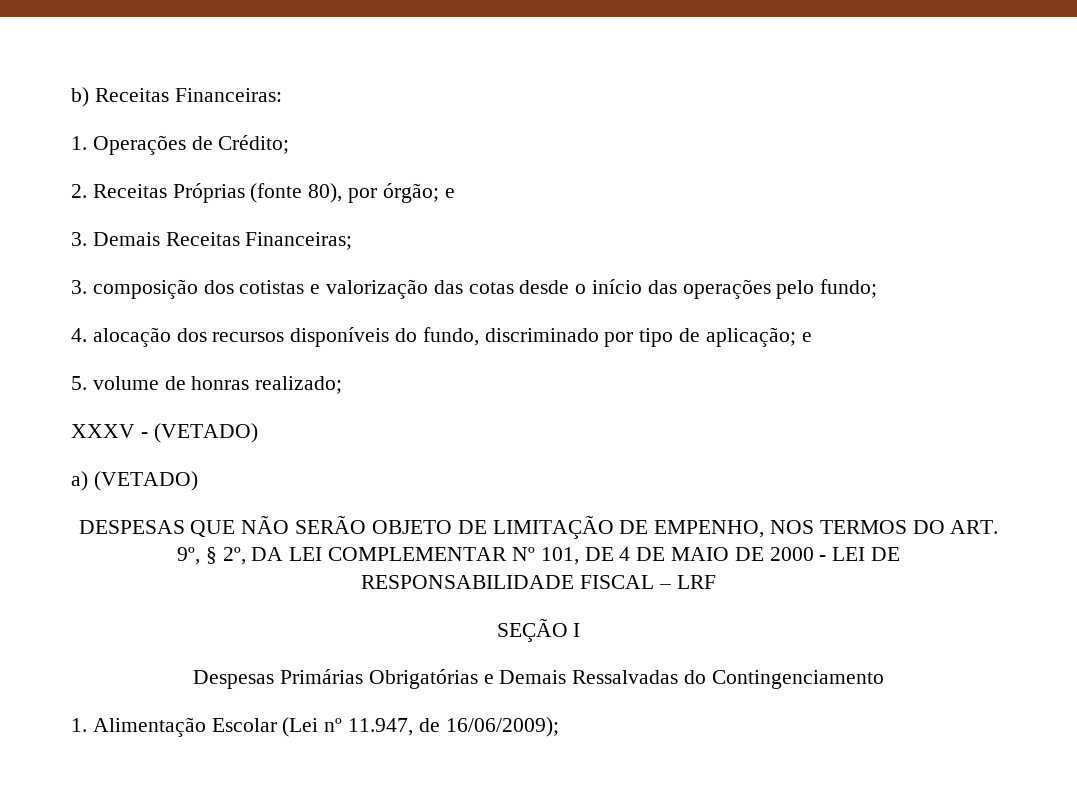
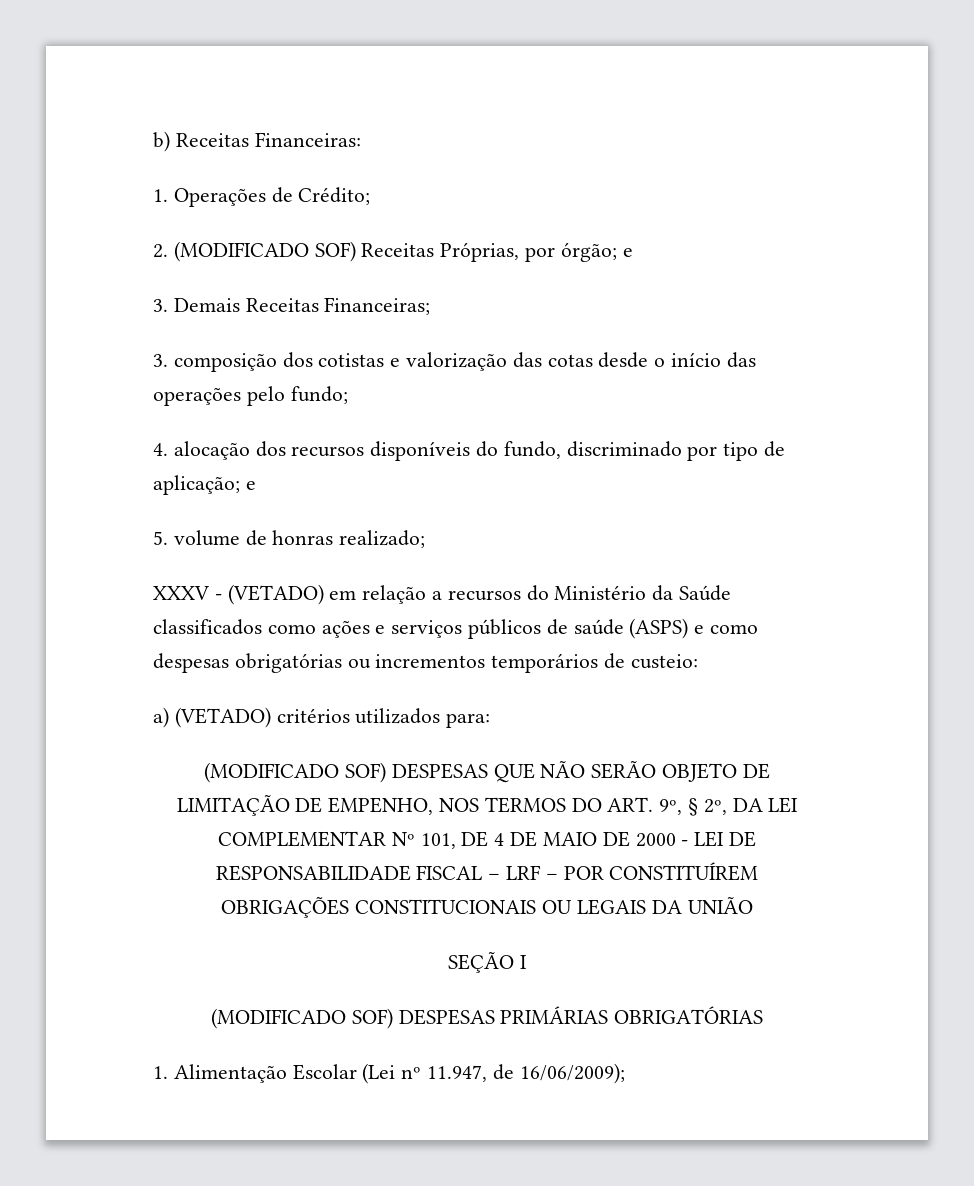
- 2. Receitas Próprias (fonte 80), por órgão; e
+ 2. (MODIFICADO SOF) Receitas Próprias, por órgão; e
- XXXV - (VETADO)
- a) (VETADO)
- DESPESAS QUE NÃO SERÃO OBJETO DE LIMITAÇÃO DE EMPENHO, NOS TERMOS DO ART. 9º, § 2º, DA LEI COMPLEMENTAR Nº 101, DE 4 DE MAIO DE 2000 - LEI DE RESPONSABILIDADE FISCAL – LRF
+ XXXV - (VETADO) em relação a recursos do Ministério da Saúde classificados como ações e serviços públicos de saúde (ASPS) e como despesas obrigatórias ou incrementos temporários de custeio:
+ a) (VETADO) critérios utilizados para:
+ (MODIFICADO SOF) DESPESAS QUE NÃO SERÃO OBJETO DE LIMITAÇÃO DE EMPENHO, NOS TERMOS DO ART. 9º, § 2º, DA LEI COMPLEMENTAR Nº 101, DE 4 DE MAIO DE 2000 - LEI DE RESPONSABILIDADE FISCAL – LRF – POR CONSTITUÍREM OBRIGAÇÕES CONSTITUCIONAIS OU LEGAIS DA UNIÃO
  SEÇÃO I
- Despesas Primárias Obrigatórias e Demais Ressalvadas do Contingenciamento
+ (MODIFICADO SOF) DESPESAS PRIMÁRIAS OBRIGATÓRIAS

